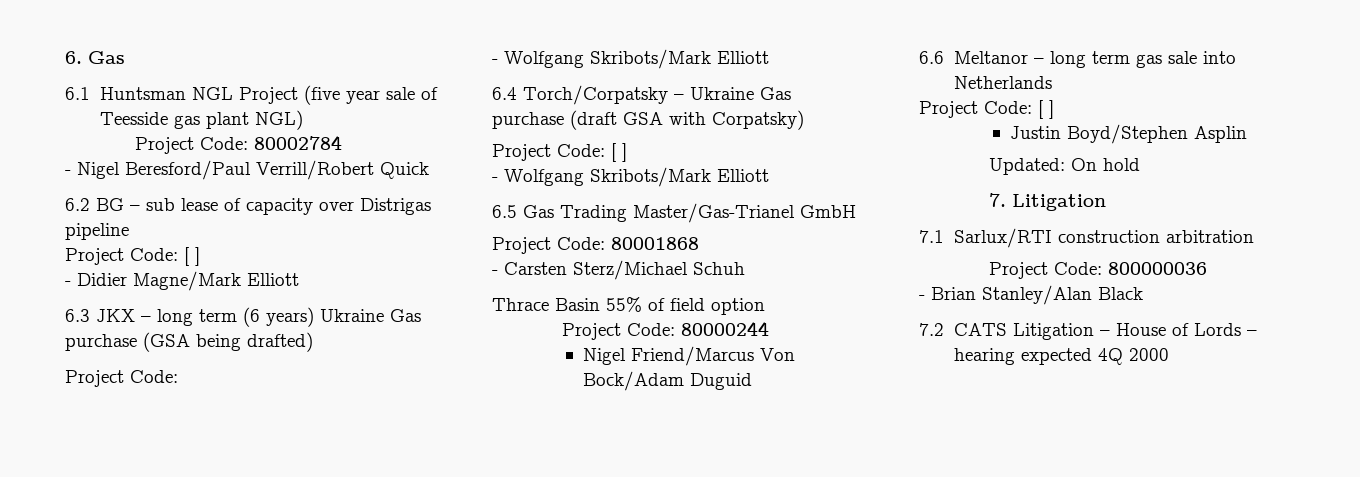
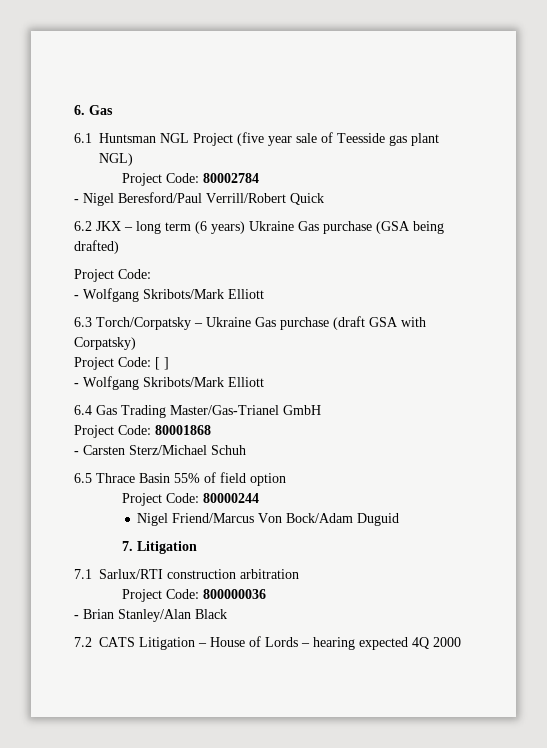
- 6.2 BG – sub lease of capacity over Distrigas pipeline
- Project Code: [ ]
- - Didier Magne/Mark Elliott
- 6.3 JKX – long term (6 years) Ukraine Gas purchase (GSA being drafted)
+ 6.2 JKX – long term (6 years) Ukraine Gas purchase (GSA being drafted)
- 6.4 Torch/Corpatsky – Ukraine Gas purchase (draft GSA with Corpatsky)
+ 6.3 Torch/Corpatsky – Ukraine Gas purchase (draft GSA with Corpatsky)
- 6.5 Gas Trading Master/Gas-Trianel GmbH
+ 6.4 Gas Trading Master/Gas-Trianel GmbH
- Thrace Basin 55% of field option
+ 6.5 Thrace Basin 55% of field option
- 6.6 Meltanor – long term gas sale into Netherlands
- Project Code: [ ]
- Justin Boyd/Stephen Asplin
- Updated: On hold

